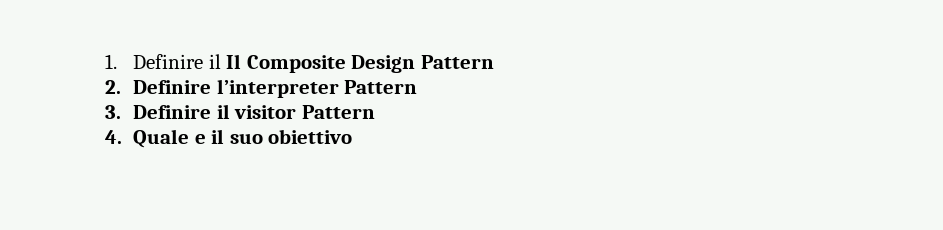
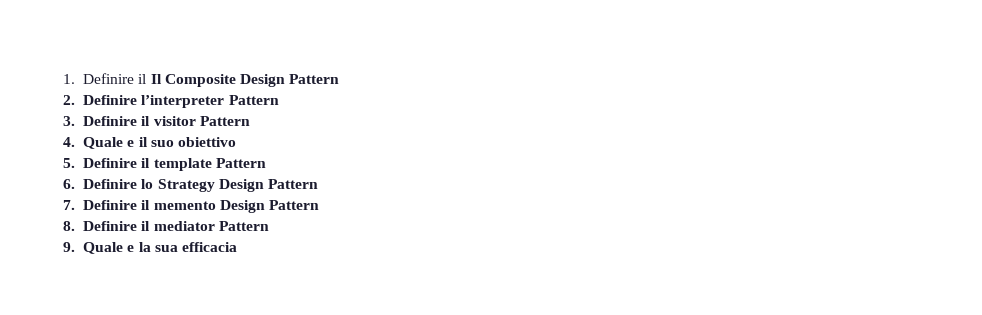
+ 5. Definire il template Pattern
+ 6. Definire lo Strategy Design Pattern
+ 7. Definire il memento Design Pattern
+ 8. Definire il mediator Pattern
+ 9. Quale e la sua efficacia

